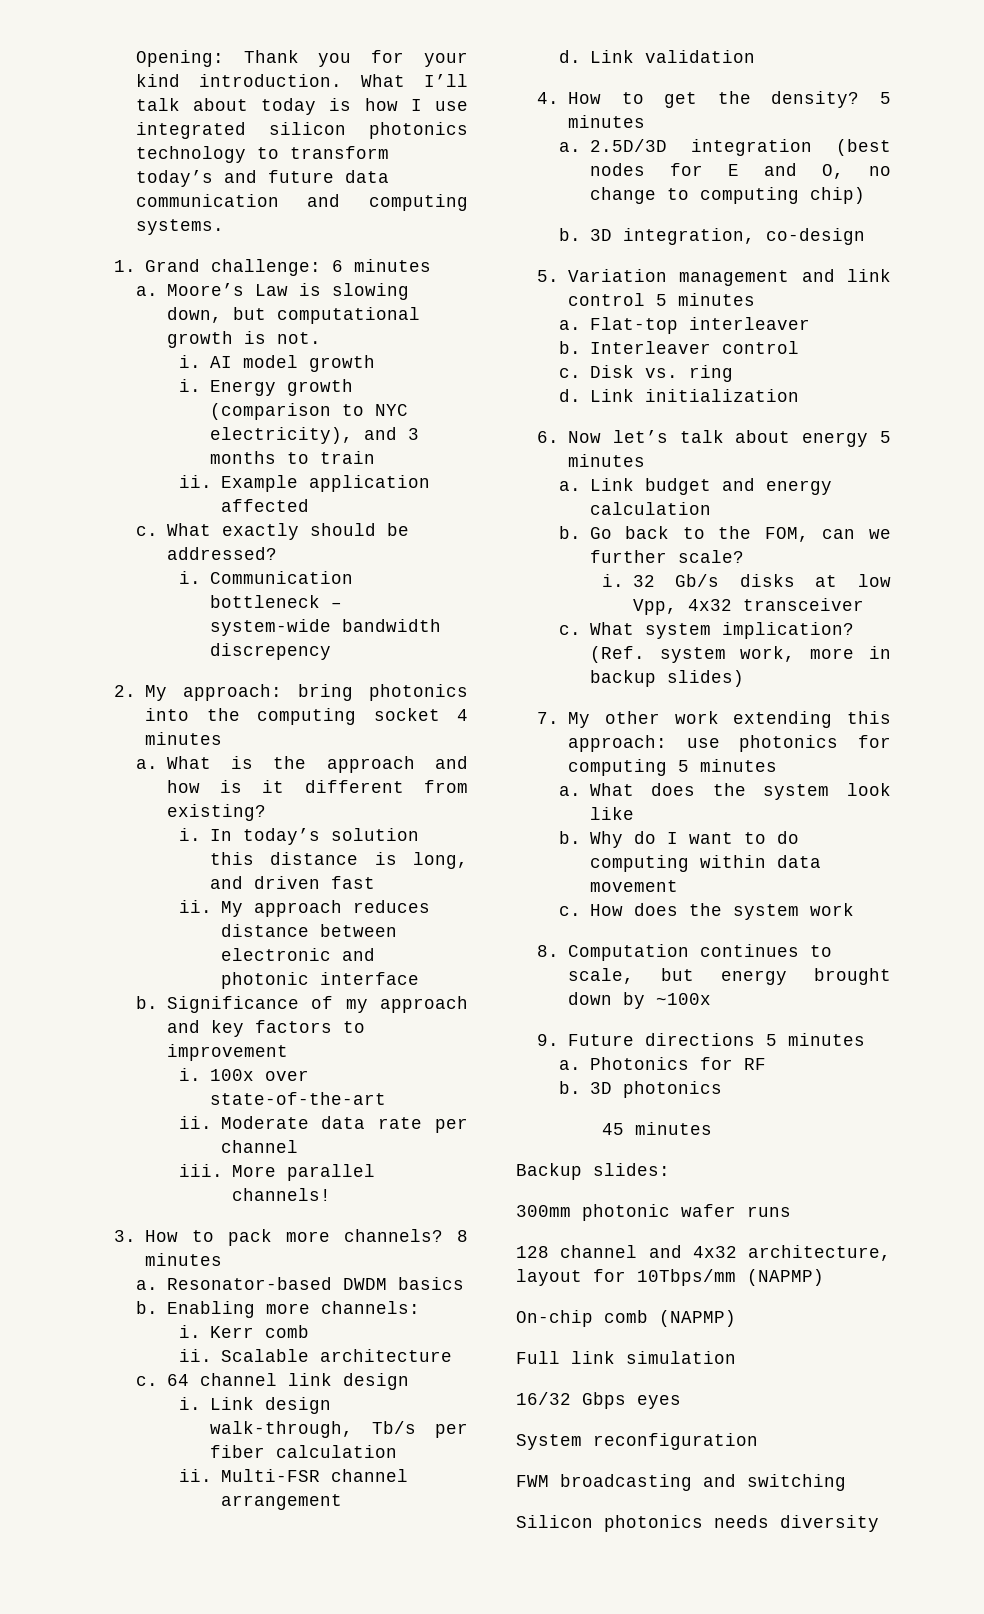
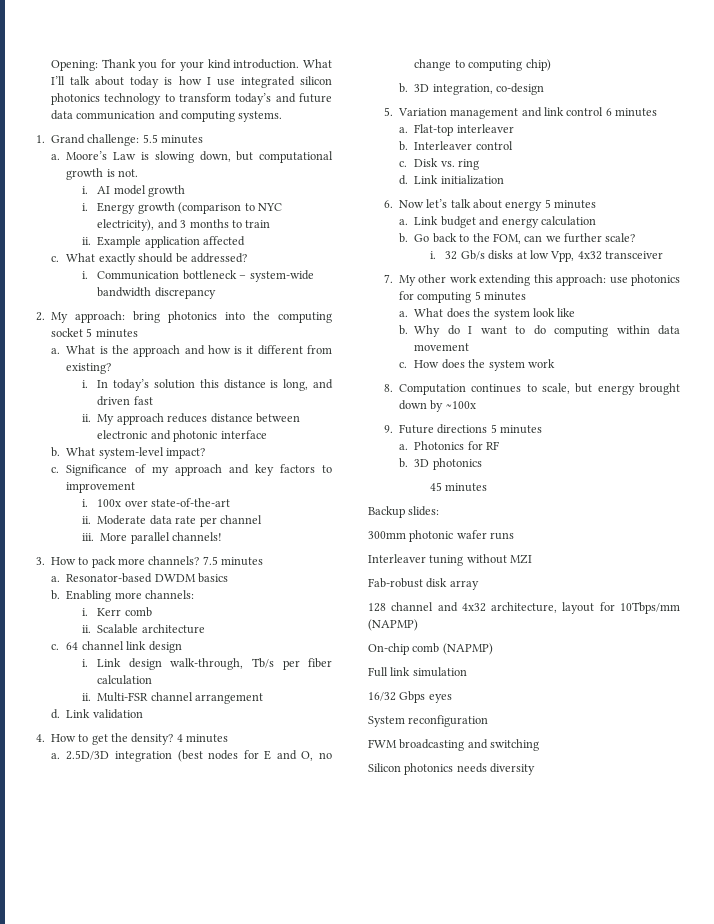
- 1. Grand challenge: 6 minutes
+ 1. Grand challenge: 5.5 minutes
- Communication bottleneck – system-wide bandwidth discrepency
+ Communication bottleneck – system-wide bandwidth discrepancy
- 2. My approach: bring photonics into the computing socket 4 minutes
+ 2. My approach: bring photonics into the computing socket 5 minutes
+ What system-level impact?
+ c.
- 8 minutes
+ 7.5 minutes
- 4. How to get the density? 5 minutes
+ 4. How to get the density? 4 minutes
- 5. Variation management and link control 5 minutes
+ 5. Variation management and link control 6 minutes
- c. What system implication? (Ref. system work, more in backup slides)
+ Interleaver tuning without MZI
+ Fab-robust disk array

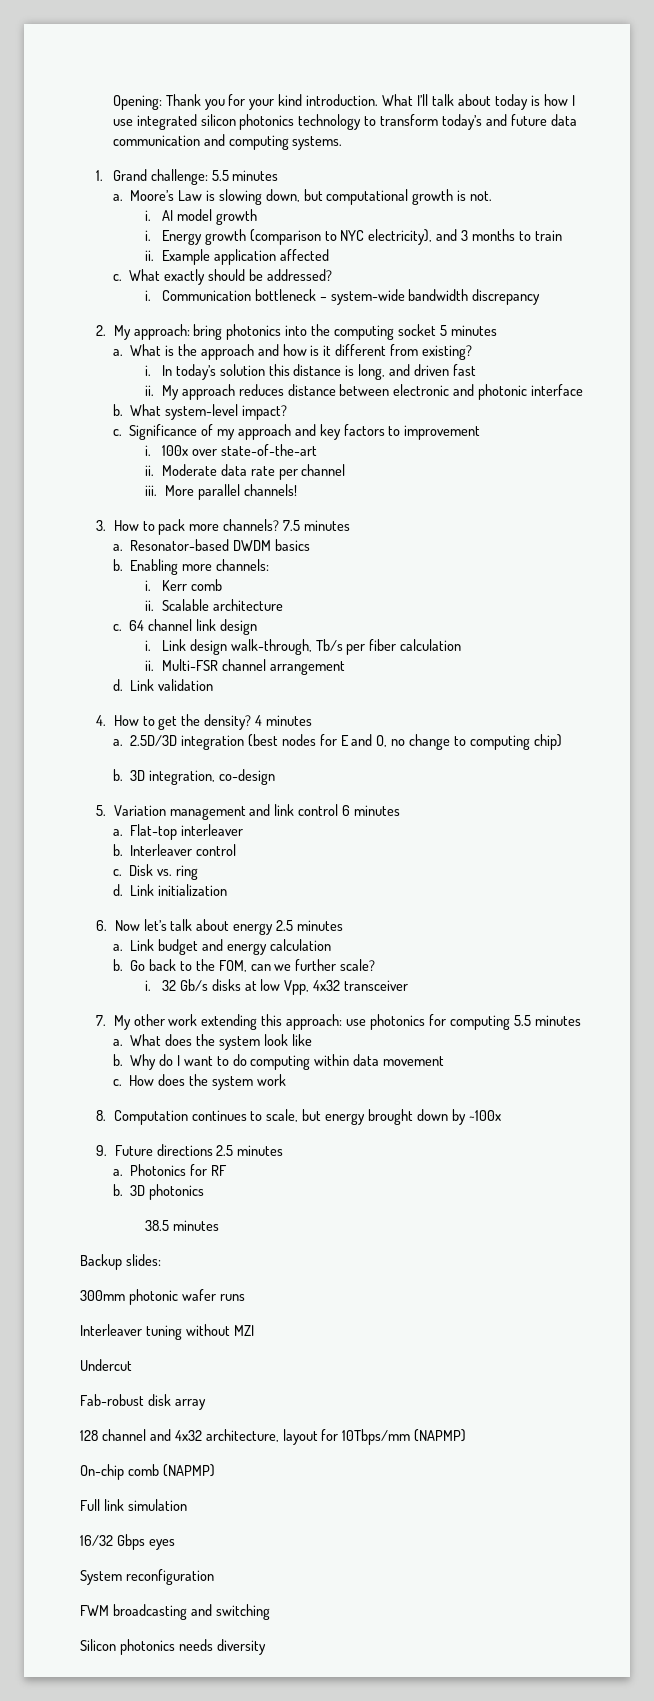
- 6. Now let’s talk about energy 5 minutes
+ 6. Now let’s talk about energy 2.5 minutes
- 7. My other work extending this approach: use photonics for computing 5 minutes
+ 7. My other work extending this approach: use photonics for computing 5.5 minutes
- 9. Future directions 5 minutes
+ 9. Future directions 2.5 minutes
- 45 minutes
+ 38.5 minutes
+ Undercut

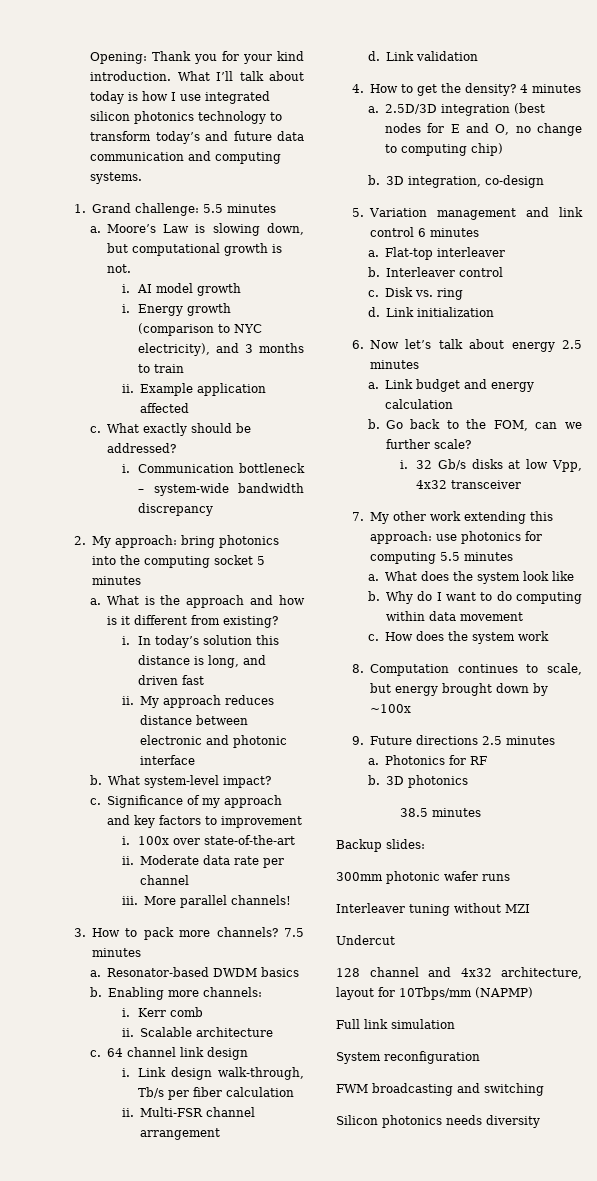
- Fab-robust disk array
- On-chip comb (NAPMP)
- 16/32 Gbps eyes

